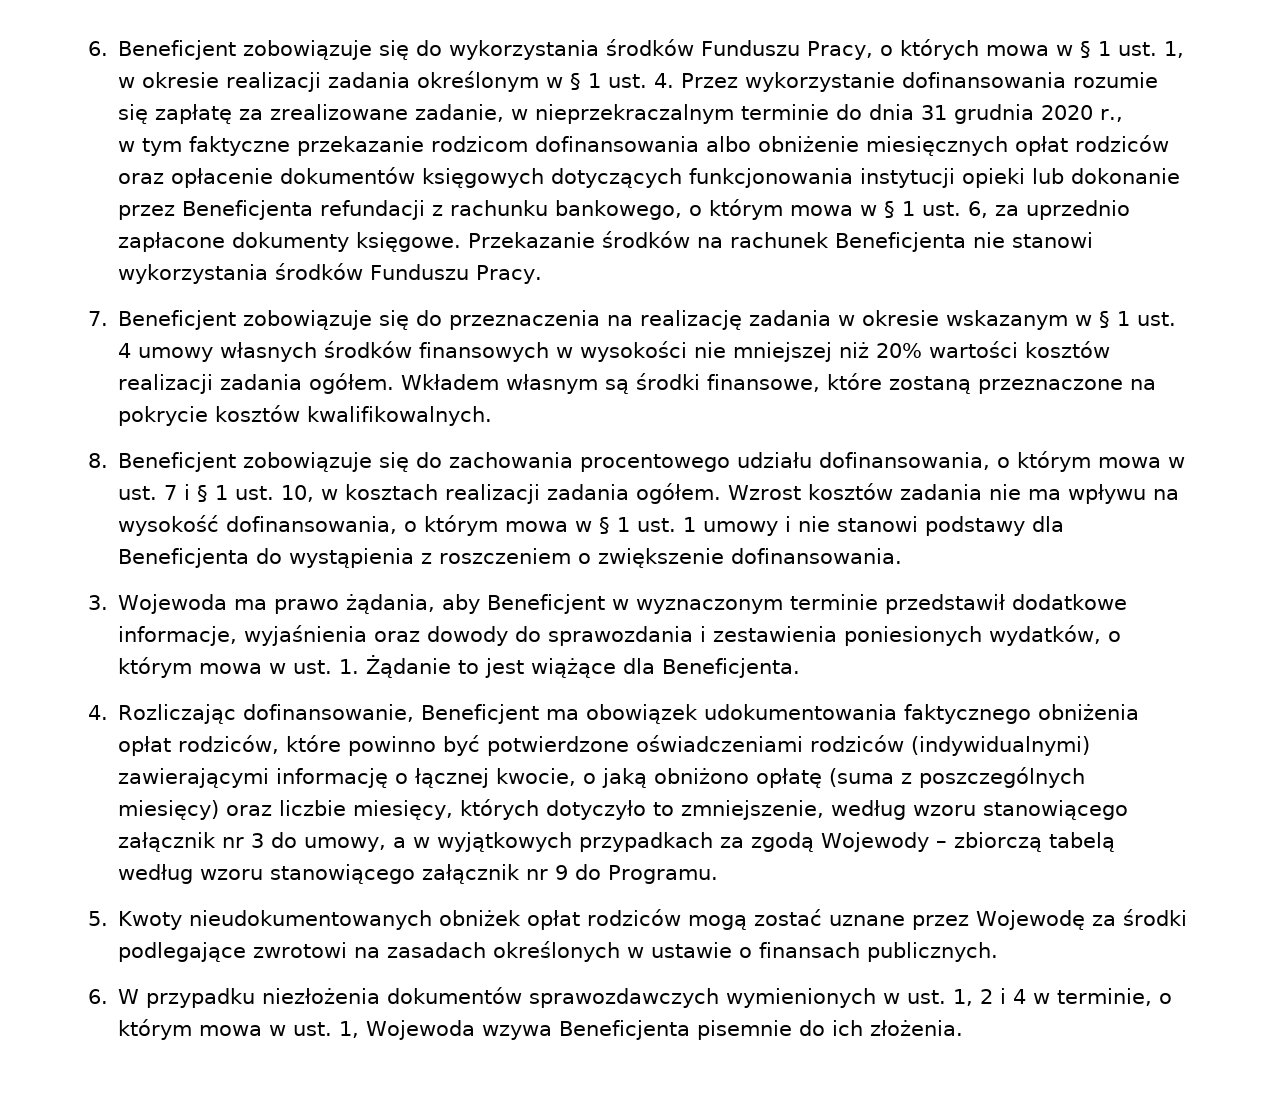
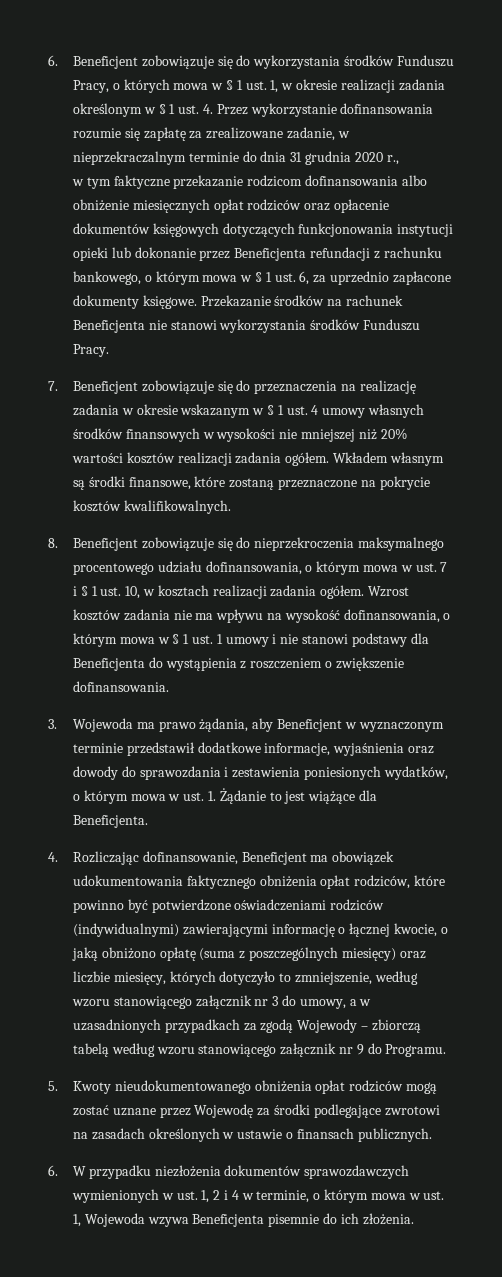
- 8. Beneficjent zobowiązuje się do zachowania procentowego udziału dofinansowania, o którym mowa w ust. 7 i § 1 ust. 10, w kosztach realizacji zadania ogółem.
+ 8. Beneficjent zobowiązuje się do nieprzekroczenia maksymalnego procentowego udziału dofinansowania, o którym mowa w ust. 7 i § 1 ust. 10, w kosztach realizacji zadania ogółem.
- 4. Rozliczając dofinansowanie, Beneficjent ma obowiązek udokumentowania faktycznego obniżenia opłat rodziców, które powinno być potwierdzone oświadczeniami rodziców (indywidualnymi) zawierającymi informację o łącznej kwocie, o jaką obniżono opłatę (suma z poszczególnych miesięcy) oraz liczbie miesięcy, których dotyczyło to zmniejszenie, według wzoru stanowiącego załącznik nr 3 do umowy, a w wyjątkowych przypadkach za zgodą Wojewody – zbiorczą tabelą według wzoru stanowiącego załącznik nr 9 do Programu.
+ 4. Rozliczając dofinansowanie, Beneficjent ma obowiązek udokumentowania faktycznego obniżenia opłat rodziców, które powinno być potwierdzone oświadczeniami rodziców (indywidualnymi) zawierającymi informację o łącznej kwocie, o jaką obniżono opłatę (suma z poszczególnych miesięcy) oraz liczbie miesięcy, których dotyczyło to zmniejszenie, według wzoru stanowiącego załącznik nr 3 do umowy, a w uzasadnionych przypadkach za zgodą Wojewody – zbiorczą tabelą według wzoru stanowiącego załącznik nr 9 do Programu.
- 5. Kwoty nieudokumentowanych obniżek opłat rodziców mogą zostać uznane przez Wojewodę za środki podlegające zwrotowi na zasadach określonych w ustawie o finansach publicznych.
+ 5. Kwoty nieudokumentowanego obniżenia opłat rodziców mogą zostać uznane przez Wojewodę za środki podlegające zwrotowi na zasadach określonych w ustawie o finansach publicznych.

